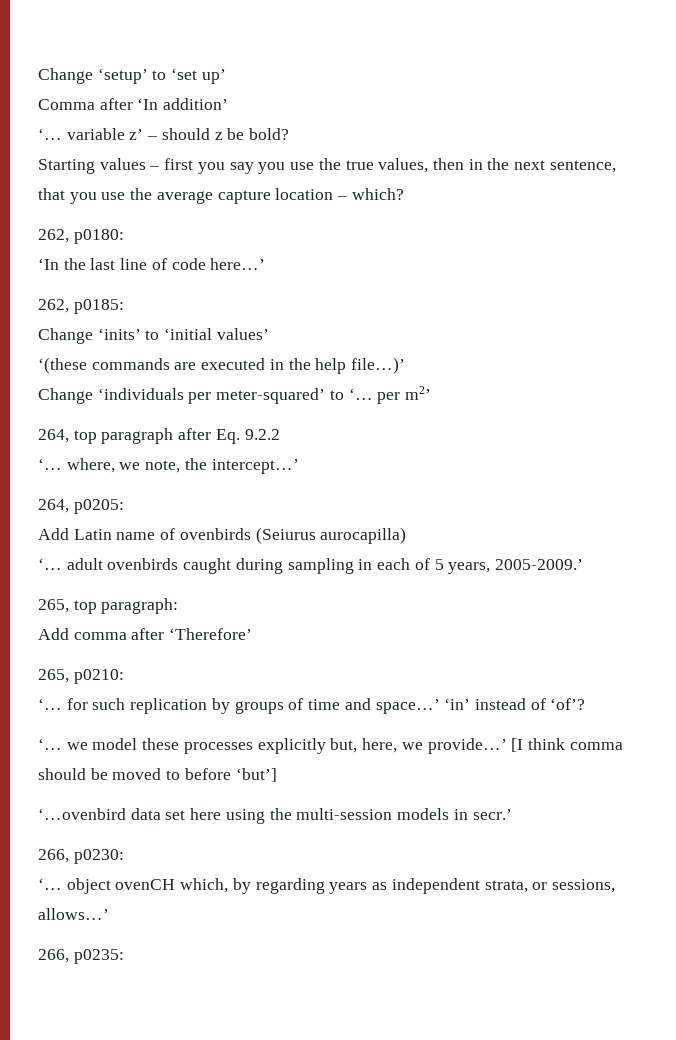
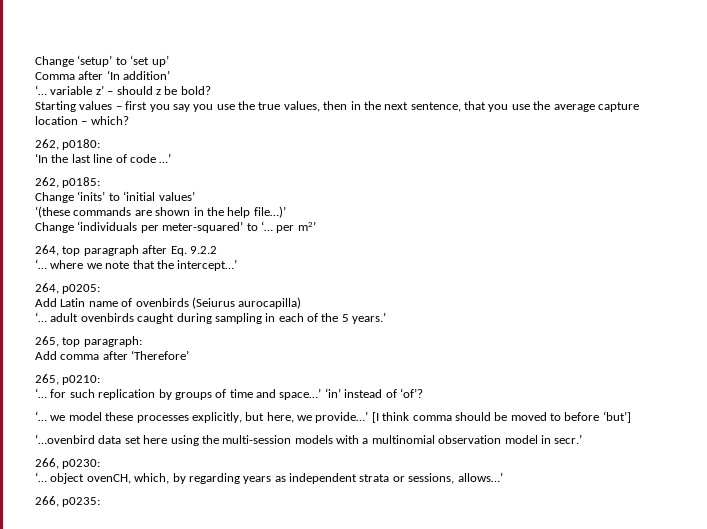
- ‘In the last line of code here…’
+ ‘In the last line of code …’
- ‘(these commands are executed in the help file…)’
+ ‘(these commands are shown in the help file…)’
- ‘… where, we note, the intercept…’
+ ‘… where we note that the intercept…’
- ‘… adult ovenbirds caught during sampling in each of 5 years, 2005-2009.’
+ ‘… adult ovenbirds caught during sampling in each of the 5 years.’
- ‘… we model these processes explicitly but, here, we provide…’
+ ‘… we model these processes explicitly, but here, we provide…’
- ‘…ovenbird data set here using the multi-session models in secr.’
+ ‘…ovenbird data set here using the multi-session models with a multinomial observation model in secr.’
- ‘… object ovenCH which, by regarding years as independent strata, or sessions, allows…’
+ ‘… object ovenCH, which, by regarding years as independent strata or sessions, allows…’

